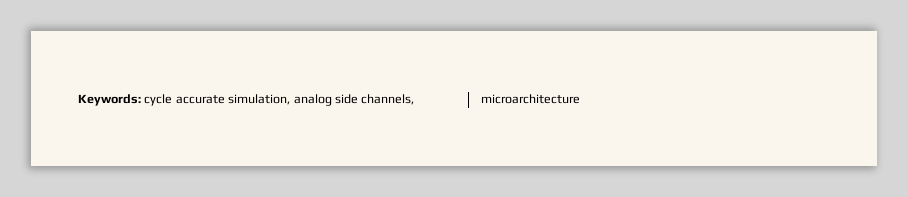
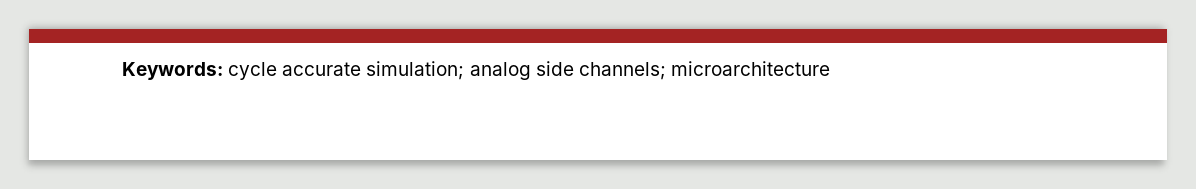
- Keywords: cycle accurate simulation, analog side channels, microarchitecture
+ Keywords: cycle accurate simulation; analog side channels; microarchitecture

